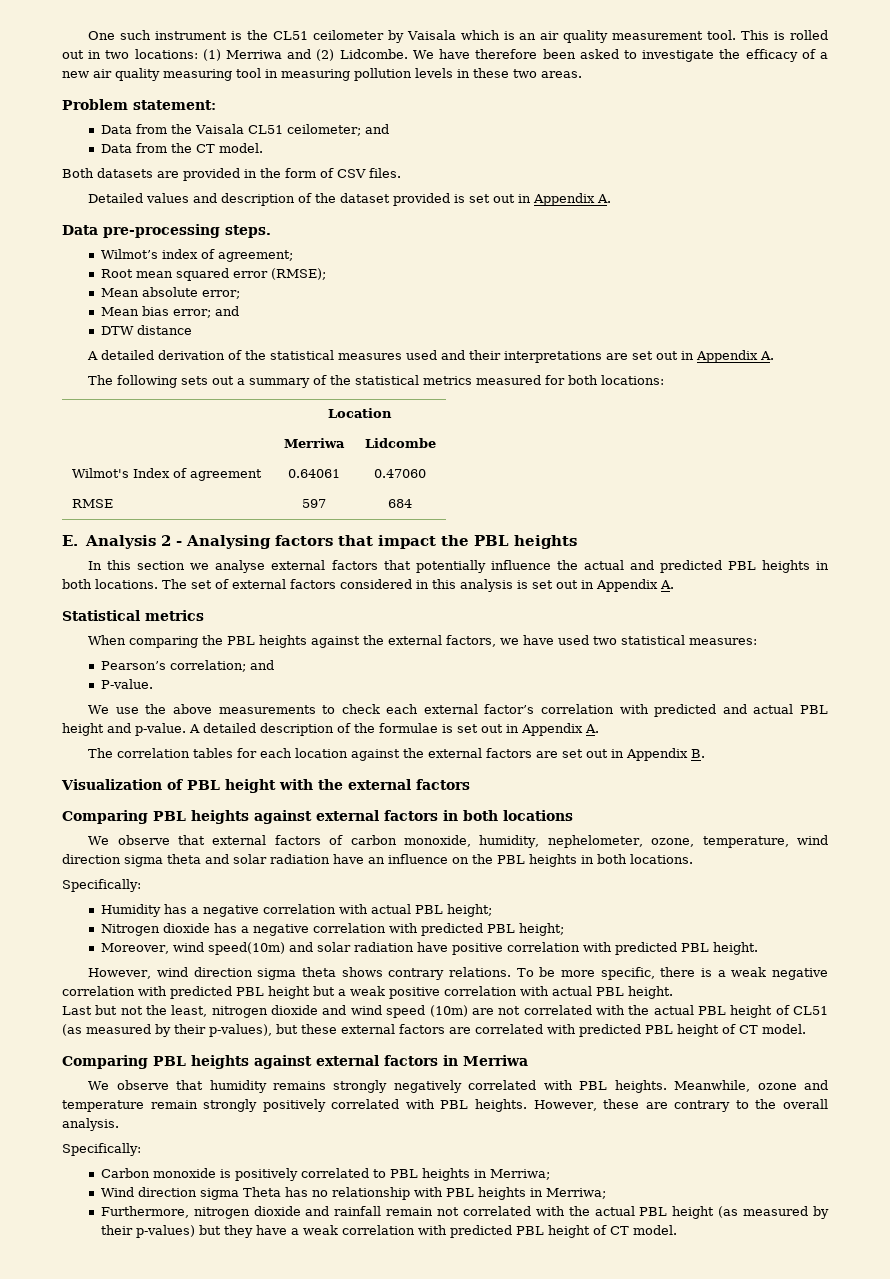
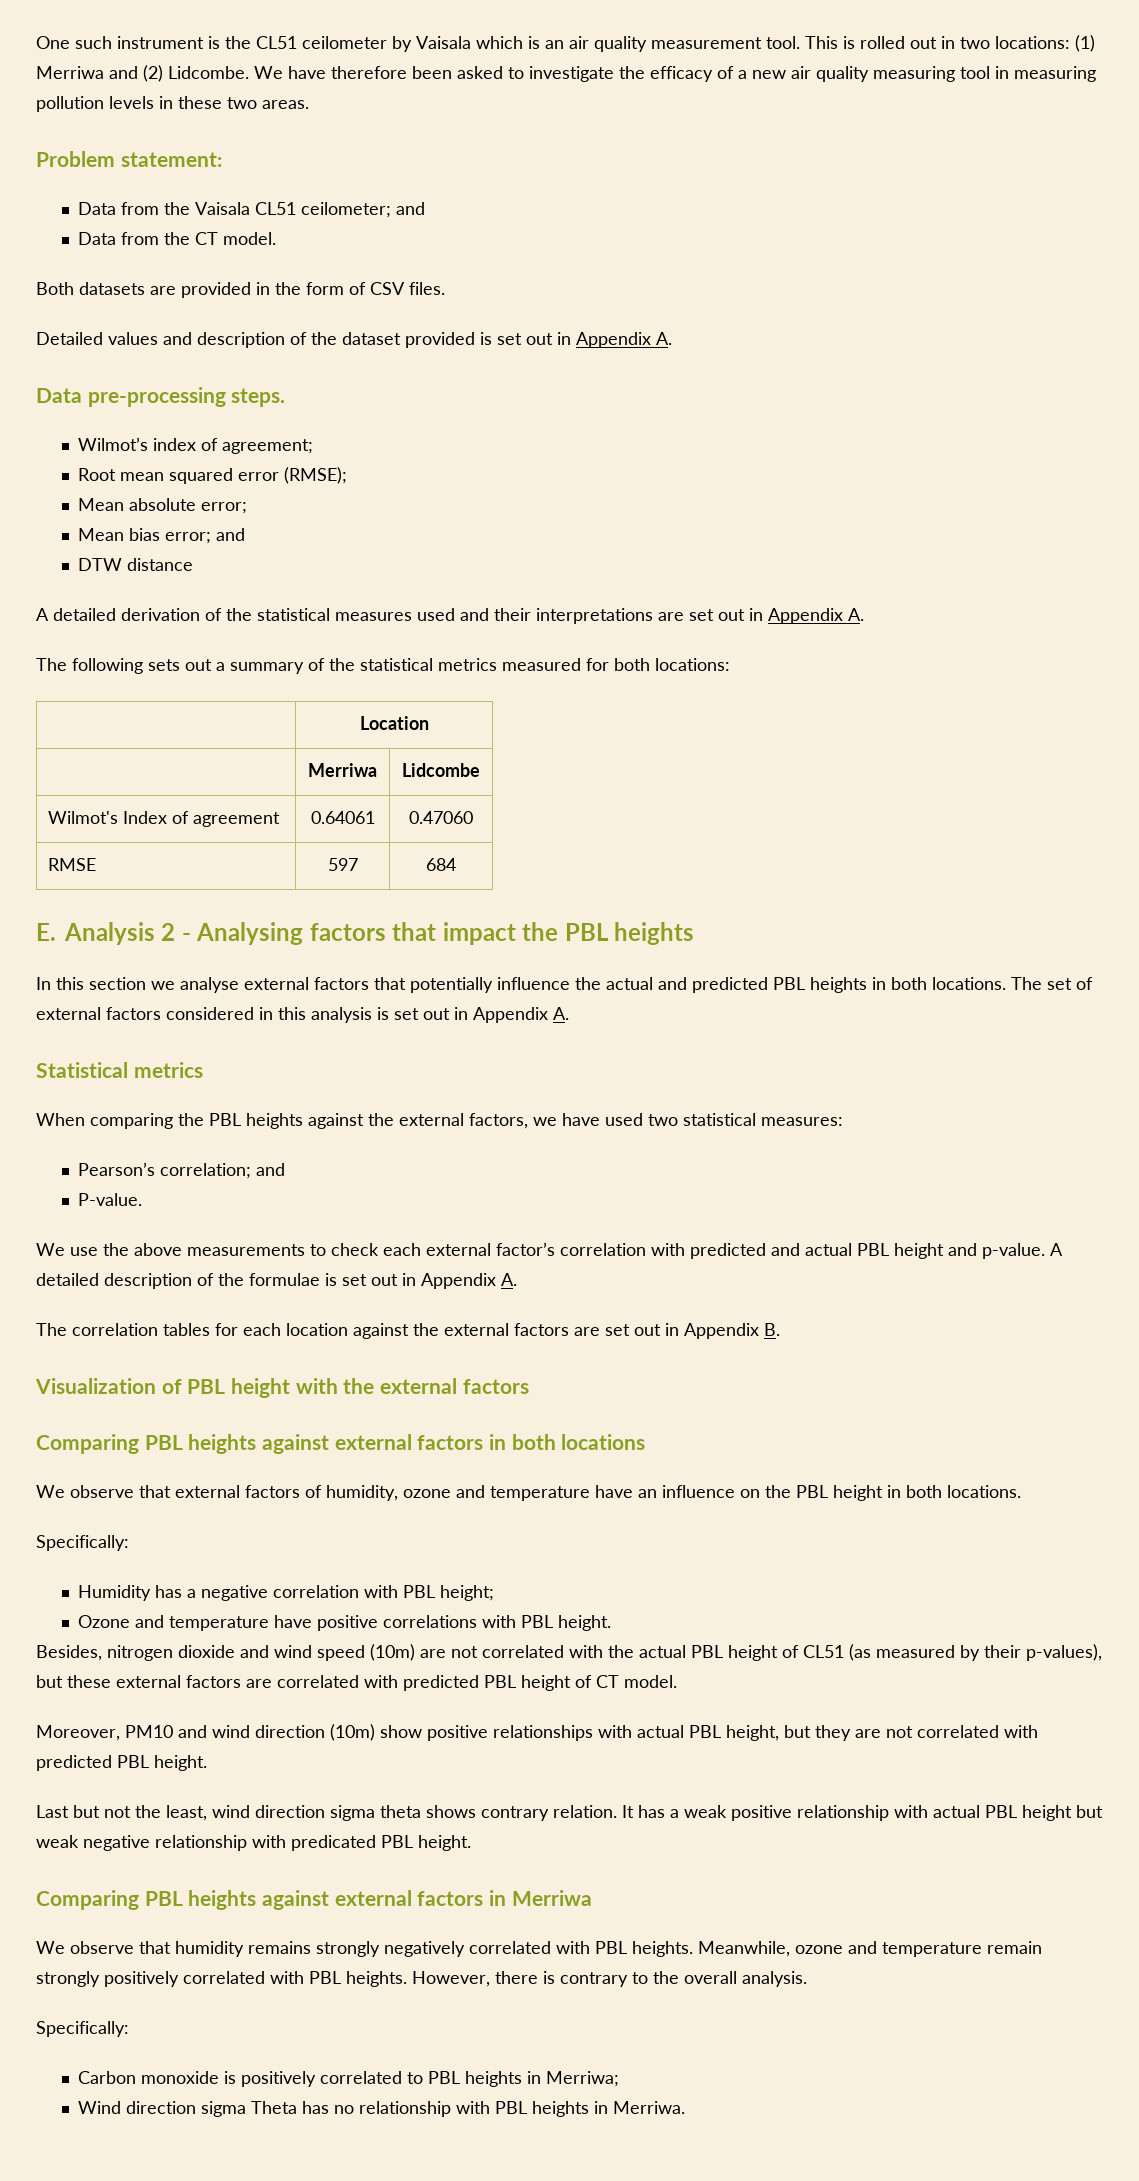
- We observe that external factors of carbon monoxide, humidity, nephelometer, ozone, temperature, wind direction sigma theta and solar radiation have an influence on the PBL heights in both locations.
+ We observe that external factors of humidity, ozone and temperature have an influence on the PBL height in both locations.
- Humidity has a negative correlation with actual PBL height;
- Nitrogen dioxide has a negative correlation with predicted PBL height;
- Moreover, wind speed(10m) and solar radiation have positive correlation with predicted PBL height.
- However, wind direction sigma theta shows contrary relations. To be more specific, there is a weak negative correlation with predicted PBL height but a weak positive correlation with actual PBL height.
- Last but not the least, nitrogen dioxide and wind speed (10m) are not correlated with the actual PBL height of CL51 (as measured by their p-values), but these external factors are correlated with predicted PBL height of CT model.
+ Humidity has a negative correlation with PBL height;
+ Ozone and temperature have positive correlations with PBL height.
+ Besides, nitrogen dioxide and wind speed (10m) are not correlated with the actual PBL height of CL51 (as measured by their p-values), but these external factors are correlated with predicted PBL height of CT model.
+ Moreover, PM10 and wind direction (10m) show positive relationships with actual PBL height, but they are not correlated with predicted PBL height.
+ Last but not the least, wind direction sigma theta shows contrary relation. It has a weak positive relationship with actual PBL height but weak negative relationship with predicated PBL height.
- However, these are contrary to the overall analysis.
+ However, there is contrary to the overall analysis.
- Wind direction sigma Theta has no relationship with PBL heights in Merriwa;
- Furthermore, nitrogen dioxide and rainfall remain not correlated with the actual PBL height (as measured by their p-values) but they have a weak correlation with predicted PBL height of CT model.
+ Wind direction sigma Theta has no relationship with PBL heights in Merriwa.

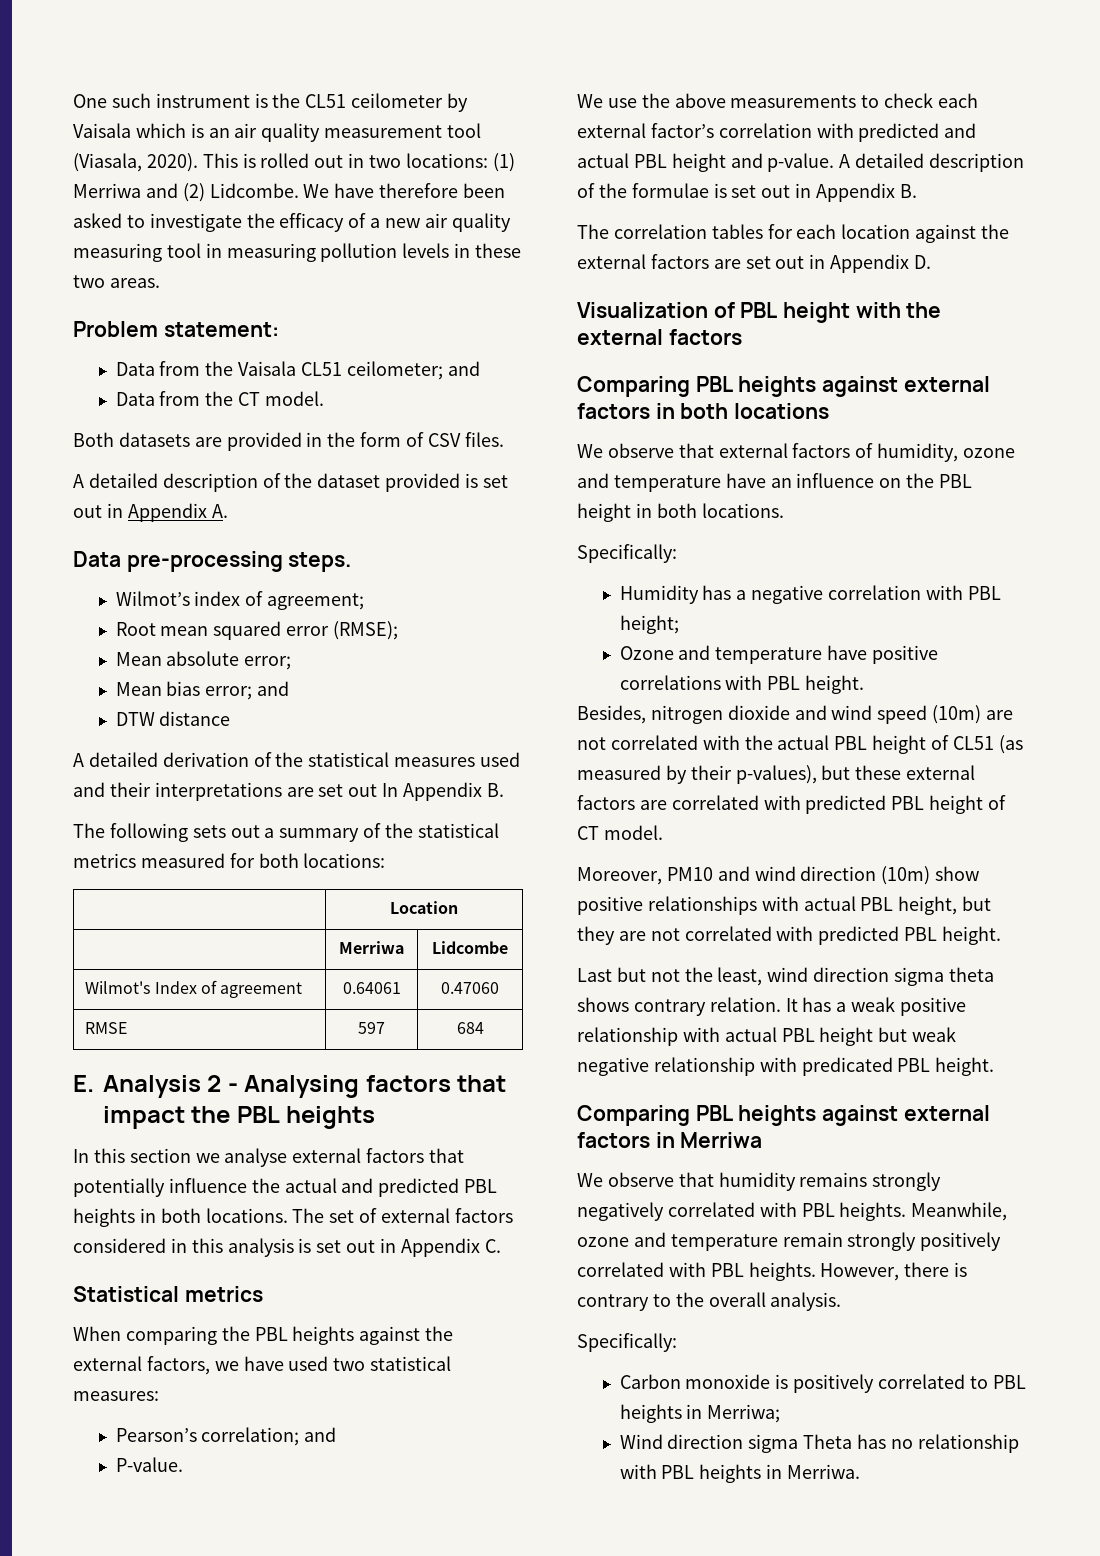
- One such instrument is the CL51 ceilometer by Vaisala which is an air quality measurement tool.
+ One such instrument is the CL51 ceilometer by Vaisala which is an air quality measurement tool (Viasala, 2020).
- Detailed values and description of the dataset provided is set out in Appendix A.
+ A detailed description of the dataset provided is set out in Appendix A.
- A detailed derivation of the statistical measures used and their interpretations are set out in Appendix A.
+ A detailed derivation of the statistical measures used and their interpretations are set out In Appendix B.
- The set of external factors considered in this analysis is set out in Appendix A.
+ The set of external factors considered in this analysis is set out in Appendix C.
- A detailed description of the formulae is set out in Appendix A.
+ A detailed description of the formulae is set out in Appendix B.
- The correlation tables for each location against the external factors are set out in Appendix B.
+ The correlation tables for each location against the external factors are set out in Appendix D.

